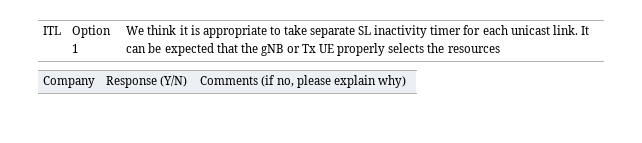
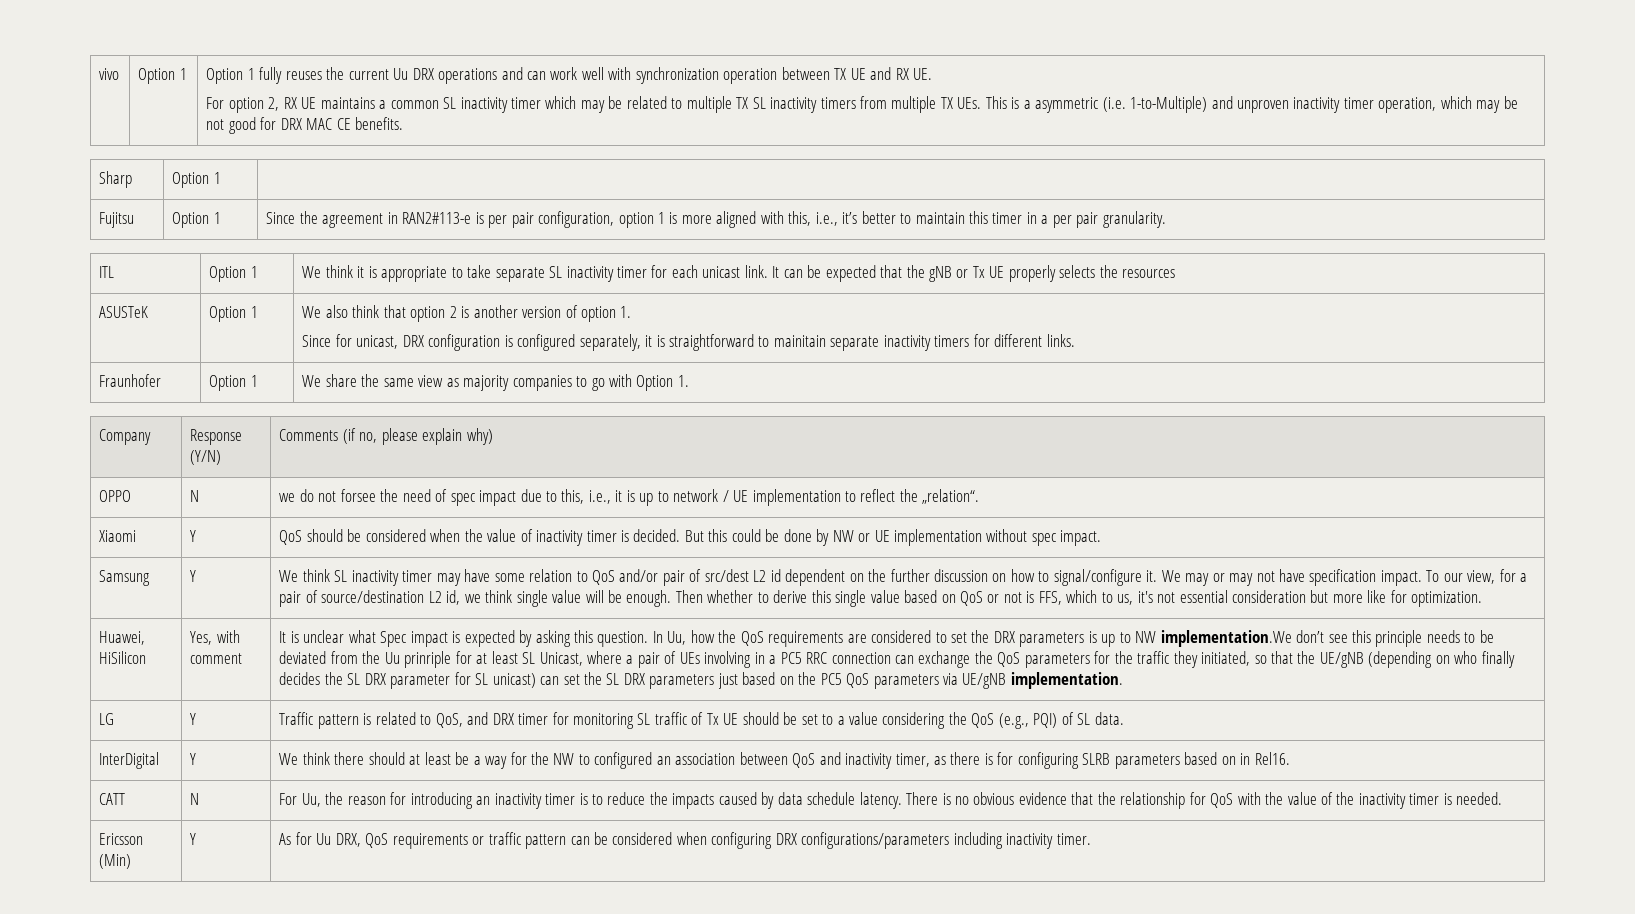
+ vivo | Option 1 | Option 1 fully reuses the current Uu DRX operations and can work well with synchronization operation between TX UE and RX UE.
+ For option 2, RX UE maintains a common SL inactivity timer which may be related to multiple TX SL inactivity timers from multiple TX UEs. This is a asymmetric (i.e. 1-to-Multiple) and unproven inactivity timer operation, which may be not good for DRX MAC CE benefits.
+ Sharp | Option 1 |
+ Fujitsu | Option 1 | Since the agreement in RAN2#113-e is per pair configuration, option 1 is more aligned with this, i.e., it’s better to maintain this timer in a per pair granularity.
+ ASUSTeK | Option 1 | We also think that option 2 is another version of option 1.
+ Since for unicast, DRX configuration is configured separately, it is straightforward to mainitain separate inactivity timers for different links.
+ Fraunhofer | Option 1 | We share the same view as majority companies to go with Option 1.
+ OPPO | N | we do not forsee the need of spec impact due to this, i.e., it is up to network / UE implementation to reflect the „relation“.
+ Xiaomi | Y | QoS should be considered when the value of inactivity timer is decided. But this could be done by NW or UE implementation without spec impact.
+ Samsung | Y | We think SL inactivity timer may have some relation to QoS and/or pair of src/dest L2 id dependent on the further discussion on how to signal/configure it. We may or may not have specification impact. To our view, for a pair of source/destination L2 id, we think single value will be enough. Then whether to derive this single value based on QoS or not is FFS, which to us, it's not essential consideration but more like for optimization.
+ Huawei, HiSilicon | Yes, with comment | It is unclear what Spec impact is expected by asking this question. In Uu, how the QoS requirements are considered to set the DRX parameters is up to NW implementation.We don’t see this principle needs to be deviated from the Uu prinriple for at least SL Unicast, where a pair of UEs involving in a PC5 RRC connection can exchange the QoS parameters for the traffic they initiated, so that the UE/gNB (depending on who finally decides the SL DRX parameter for SL unicast) can set the SL DRX parameters just based on the PC5 QoS parameters via UE/gNB implementation.
+ LG | Y | Traffic pattern is related to QoS, and DRX timer for monitoring SL traffic of Tx UE should be set to a value considering the QoS (e.g., PQI) of SL data.
+ InterDigital | Y | We think there should at least be a way for the NW to configured an association between QoS and inactivity timer, as there is for configuring SLRB parameters based on in Rel16.
+ CATT | N | For Uu, the reason for introducing an inactivity timer is to reduce the impacts caused by data schedule latency. There is no obvious evidence that the relationship for QoS with the value of the inactivity timer is needed.
+ Ericsson (Min) | Y | As for Uu DRX, QoS requirements or traffic pattern can be considered when configuring DRX configurations/parameters including inactivity timer.

